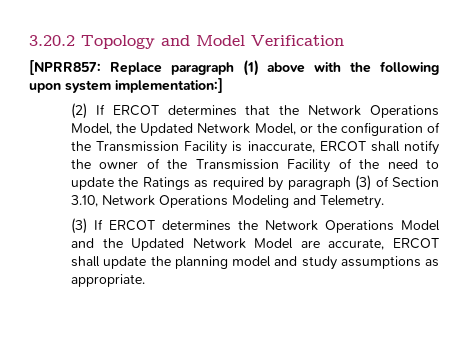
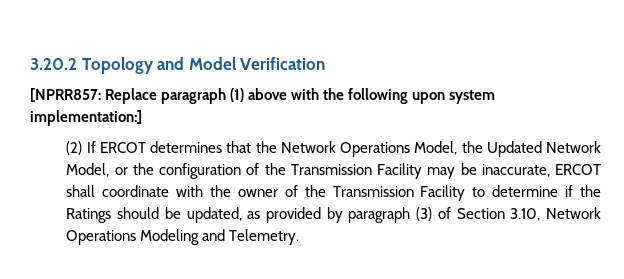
- (2) If ERCOT determines that the Network Operations Model, the Updated Network Model, or the configuration of the Transmission Facility is inaccurate, ERCOT shall notify the owner of the Transmission Facility of the need to update the Ratings as required by paragraph (3) of Section 3.10, Network Operations Modeling and Telemetry.
+ (2) If ERCOT determines that the Network Operations Model, the Updated Network Model, or the configuration of the Transmission Facility may be inaccurate, ERCOT shall coordinate with the owner of the Transmission Facility to determine if the Ratings should be updated, as provided by paragraph (3) of Section 3.10, Network Operations Modeling and Telemetry.
- (3) If ERCOT determines the Network Operations Model and the Updated Network Model are accurate, ERCOT shall update the planning model and study assumptions as appropriate.

